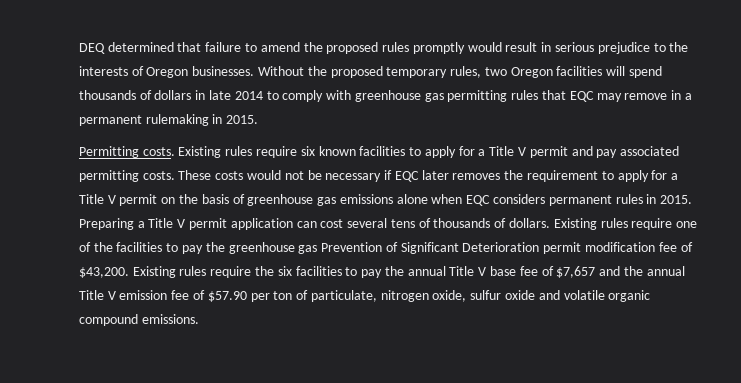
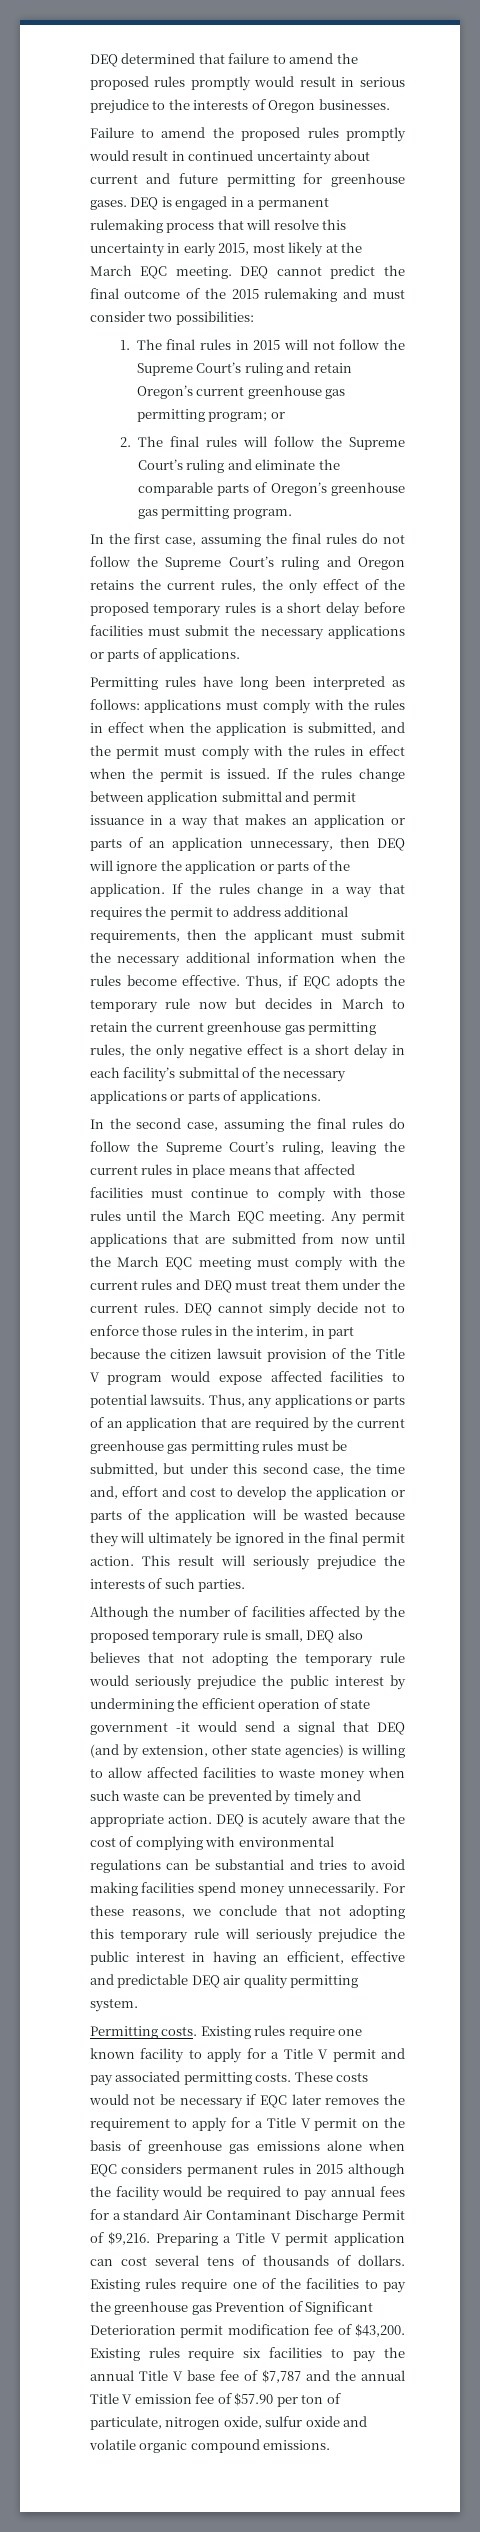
- DEQ determined that failure to amend the proposed rules promptly would result in serious prejudice to the interests of Oregon businesses. Without the proposed temporary rules, two Oregon facilities will spend thousands of dollars in late 2014 to comply with greenhouse gas permitting rules that EQC may remove in a permanent rulemaking in 2015.
+ DEQ determined that failure to amend the proposed rules promptly would result in serious prejudice to the interests of Oregon businesses.
+ Failure to amend the proposed rules promptly would result in continued uncertainty about current and future permitting for greenhouse gases. DEQ is engaged in a permanent rulemaking process that will resolve this uncertainty in early 2015, most likely at the March EQC meeting. DEQ cannot predict the final outcome of the 2015 rulemaking and must consider two possibilities:
+ 1. The final rules in 2015 will not follow the Supreme Court’s ruling and retain Oregon’s current greenhouse gas permitting program; or
+ 2. The final rules will follow the Supreme Court’s ruling and eliminate the comparable parts of Oregon’s greenhouse gas permitting program.
+ In the first case, assuming the final rules do not follow the Supreme Court’s ruling and Oregon retains the current rules, the only effect of the proposed temporary rules is a short delay before facilities must submit the necessary applications or parts of applications.
+ Permitting rules have long been interpreted as follows: applications must comply with the rules in effect when the application is submitted, and the permit must comply with the rules in effect when the permit is issued. If the rules change between application submittal and permit issuance in a way that makes an application or parts of an application unnecessary, then DEQ will ignore the application or parts of the application. If the rules change in a way that requires the permit to address additional requirements, then the applicant must submit the necessary additional information when the rules become effective. Thus, if EQC adopts the temporary rule now but decides in March to retain the current greenhouse gas permitting rules, the only negative effect is a short delay in each facility’s submittal of the necessary applications or parts of applications.
+ In the second case, assuming the final rules do follow the Supreme Court’s ruling, leaving the current rules in place means that affected facilities must continue to comply with those rules until the March EQC meeting. Any permit applications that are submitted from now until the March EQC meeting must comply with the current rules and DEQ must treat them under the current rules. DEQ cannot simply decide not to enforce those rules in the interim, in part because the citizen lawsuit provision of the Title V program would expose affected facilities to potential lawsuits. Thus, any applications or parts of an application that are required by the current greenhouse gas permitting rules must be submitted, but under this second case, the time and, effort and cost to develop the application or parts of the application will be wasted because they will ultimately be ignored in the final permit action. This result will seriously prejudice the interests of such parties.
+ Although the number of facilities affected by the proposed temporary rule is small, DEQ also believes that not adopting the temporary rule would seriously prejudice the public interest by undermining the efficient operation of state government -it would send a signal that DEQ (and by extension, other state agencies) is willing to allow affected facilities to waste money when such waste can be prevented by timely and appropriate action. DEQ is acutely aware that the cost of complying with environmental regulations can be substantial and tries to avoid making facilities spend money unnecessarily. For these reasons, we conclude that not adopting this temporary rule will seriously prejudice the public interest in having an efficient, effective and predictable DEQ air quality permitting system.
- Existing rules require six known facilities to apply for a Title V permit and pay associated permitting costs.
+ Existing rules require one known facility to apply for a Title V permit and pay associated permitting costs.
- These costs would not be necessary if EQC later removes the requirement to apply for a Title V permit on the basis of greenhouse gas emissions alone when EQC considers permanent rules in 2015.
+ These costs would not be necessary if EQC later removes the requirement to apply for a Title V permit on the basis of greenhouse gas emissions alone when EQC considers permanent rules in 2015 although the facility would be required to pay annual fees for a standard Air Contaminant Discharge Permit of $9,216.
- Existing rules require the six facilities to pay the annual Title V base fee of $7,657 and the annual Title V emission fee of $57.90 per ton of particulate, nitrogen oxide, sulfur oxide and volatile organic compound emissions.
+ Existing rules require six facilities to pay the annual Title V base fee of $7,787 and the annual Title V emission fee of $57.90 per ton of particulate, nitrogen oxide, sulfur oxide and volatile organic compound emissions.

